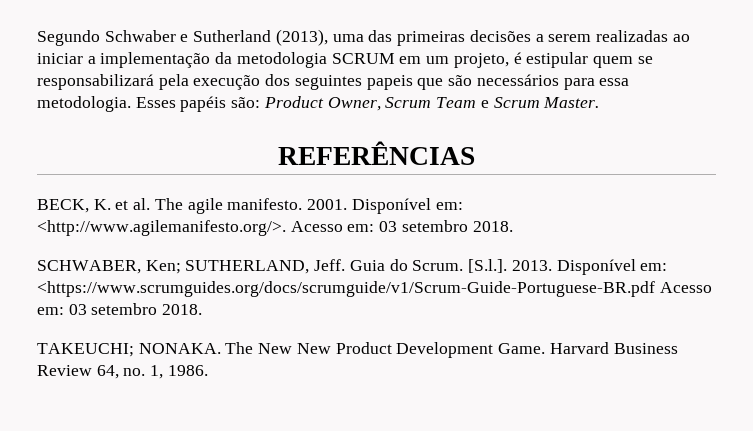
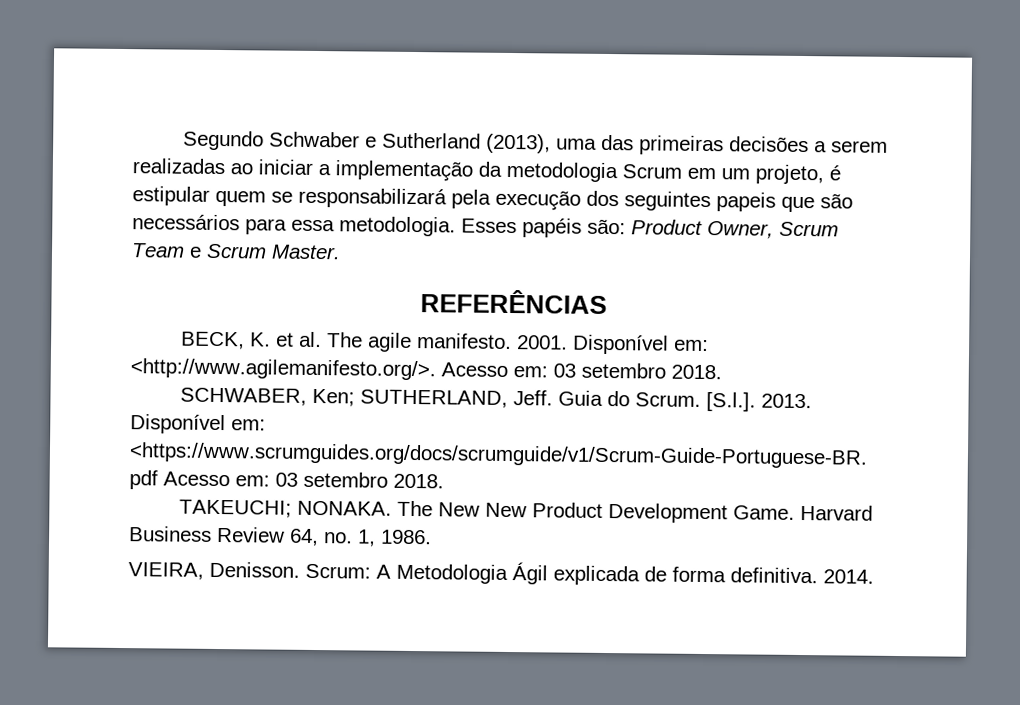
- Segundo Schwaber e Sutherland (2013), uma das primeiras decisões a serem realizadas ao iniciar a implementação da metodologia SCRUM em um projeto, é estipular quem se responsabilizará pela execução dos seguintes papeis que são necessários para essa metodologia.
+ Segundo Schwaber e Sutherland (2013), uma das primeiras decisões a serem realizadas ao iniciar a implementação da metodologia Scrum em um projeto, é estipular quem se responsabilizará pela execução dos seguintes papeis que são necessários para essa metodologia.
+ VIEIRA, Denisson. Scrum: A Metodologia Ágil explicada de forma definitiva. 2014.

